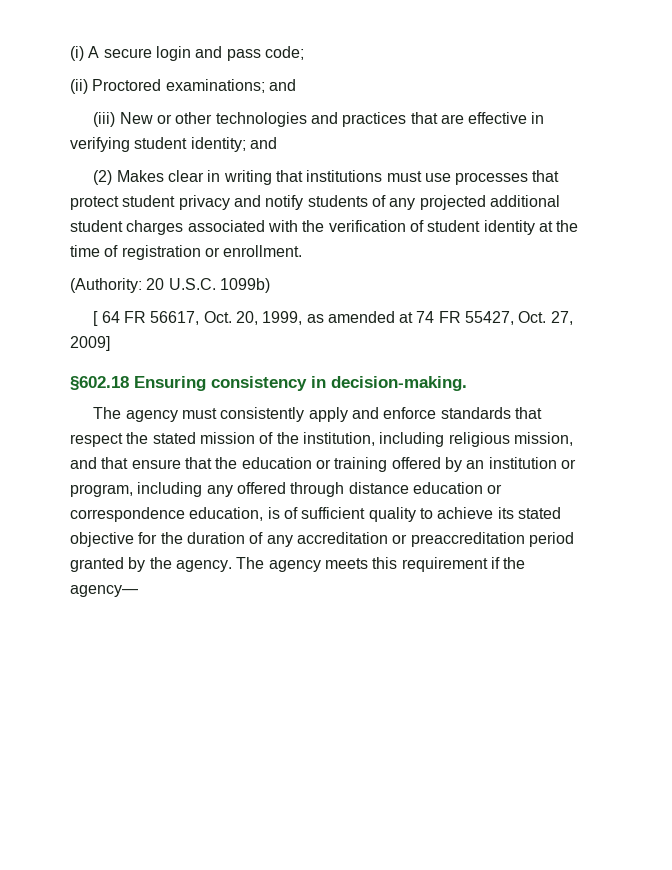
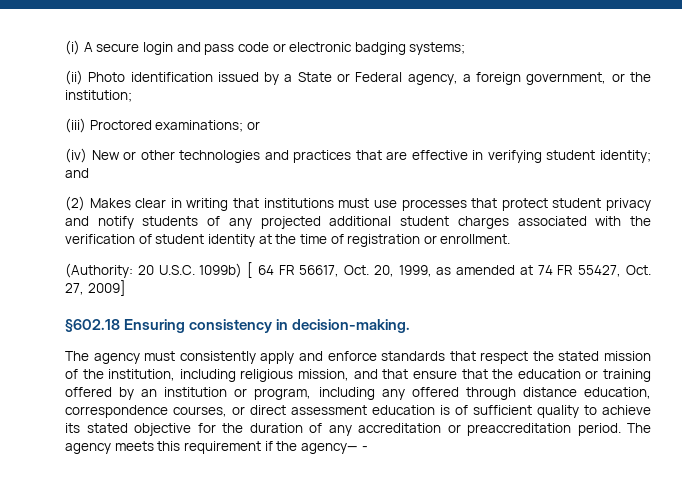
- (i) A secure login and pass code;
- (ii) Proctored examinations; and
- (iii) New or other technologies and practices that are effective in verifying student identity; and
+ (i) A secure login and pass code or electronic badging systems;
+ (ii) Photo identification issued by a State or Federal agency, a foreign government, or the institution;
+ (iii) Proctored examinations; or
+ (iv) New or other technologies and practices that are effective in verifying student identity; and
- (Authority: 20 U.S.C. 1099b)
- [ 64 FR 56617, Oct. 20, 1999, as amended at 74 FR 55427, Oct. 27, 2009]
+ (Authority: 20 U.S.C. 1099b) [ 64 FR 56617, Oct. 20, 1999, as amended at 74 FR 55427, Oct. 27, 2009]
- The agency must consistently apply and enforce standards that respect the stated mission of the institution, including religious mission, and that ensure that the education or training offered by an institution or program, including any offered through distance education or correspondence education, is of sufficient quality to achieve its stated objective for the duration of any accreditation or preaccreditation period granted by the agency.
+ The agency must consistently apply and enforce standards that respect the stated mission of the institution, including religious mission, and that ensure that the education or training offered by an institution or program, including any offered through distance education, correspondence courses, or direct assessment education is of sufficient quality to achieve its stated objective for the duration of any accreditation or preaccreditation period.
- The agency meets this requirement if the agency—
+ The agency meets this requirement if the agency— -

